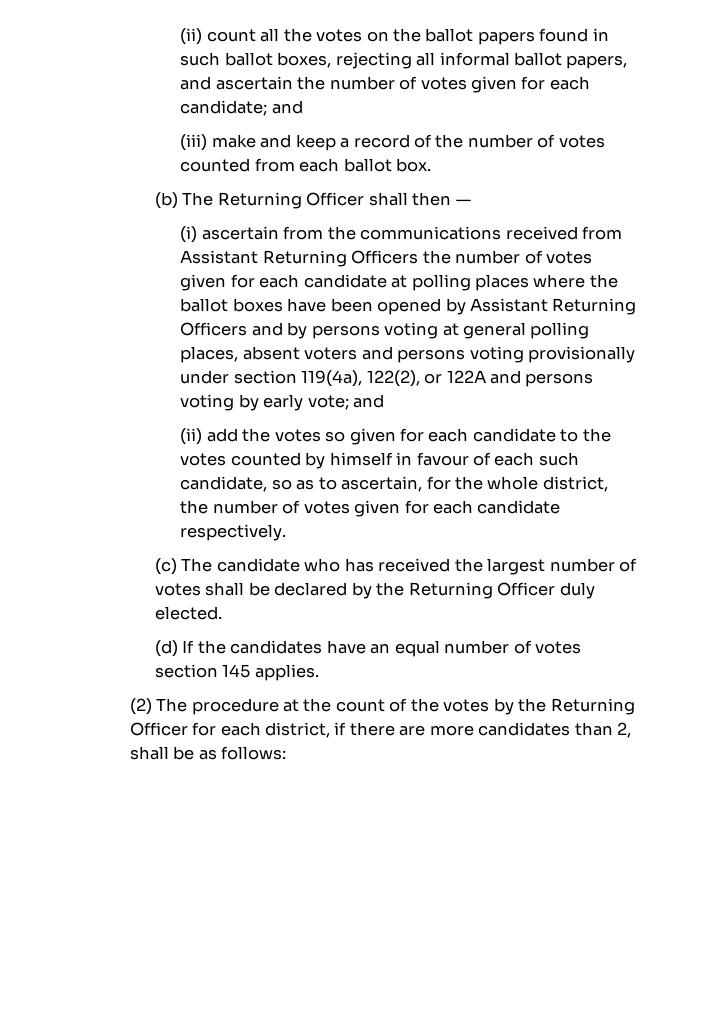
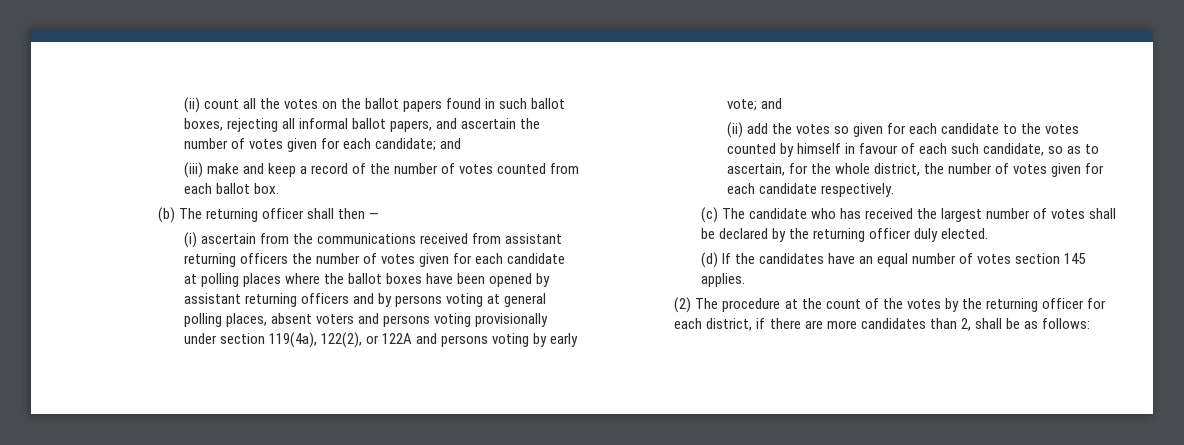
- (b) The Returning Officer shall then —
+ (b) The returning officer shall then —
- (i) ascertain from the communications received from Assistant Returning Officers the number of votes given for each candidate at polling places where the ballot boxes have been opened by Assistant Returning Officers and by persons voting at general polling places, absent voters and persons voting provisionally under section 119(4a), 122(2), or 122A and persons voting by early vote; and
+ (i) ascertain from the communications received from assistant returning officers the number of votes given for each candidate at polling places where the ballot boxes have been opened by assistant returning officers and by persons voting at general polling places, absent voters and persons voting provisionally under section 119(4a), 122(2), or 122A and persons voting by early vote; and
- (c) The candidate who has received the largest number of votes shall be declared by the Returning Officer duly elected.
+ (c) The candidate who has received the largest number of votes shall be declared by the returning officer duly elected.
- (2) The procedure at the count of the votes by the Returning Officer for each district, if there are more candidates than 2, shall be as follows:
+ (2) The procedure at the count of the votes by the returning officer for each district, if there are more candidates than 2, shall be as follows:

